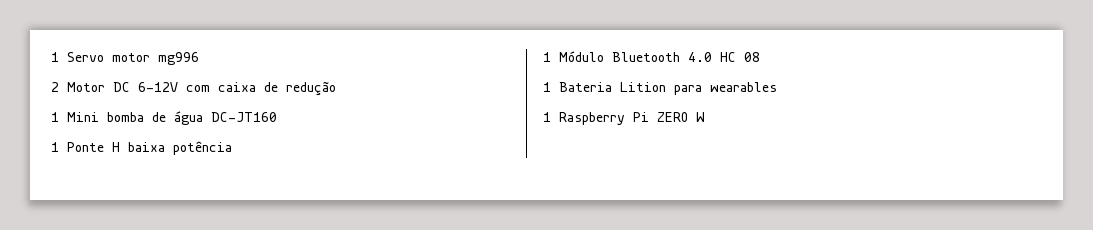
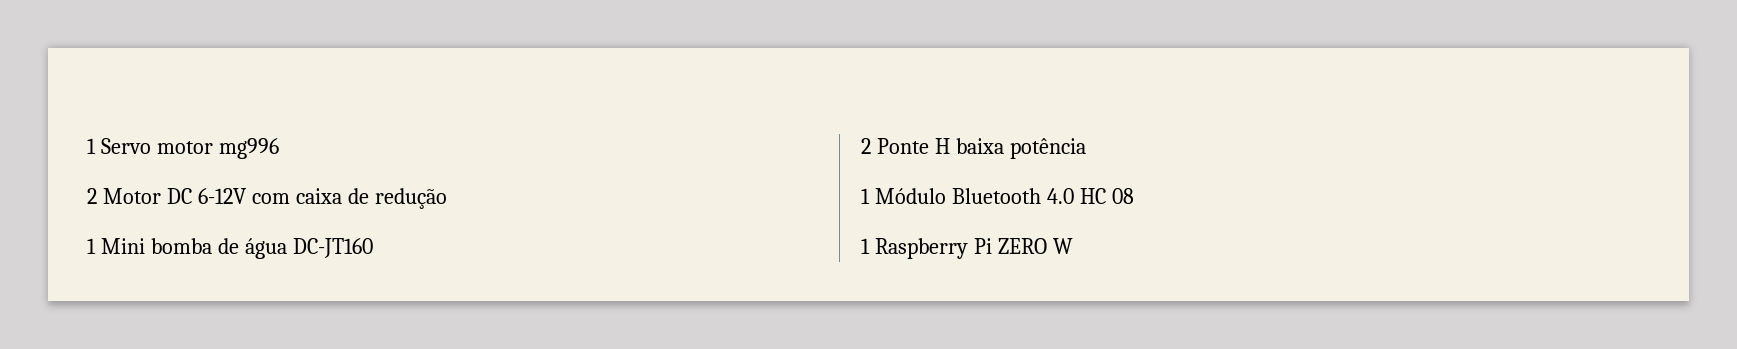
- 1 Ponte H baixa potência
+ 2 Ponte H baixa potência
- 1 Bateria Lition para wearables

